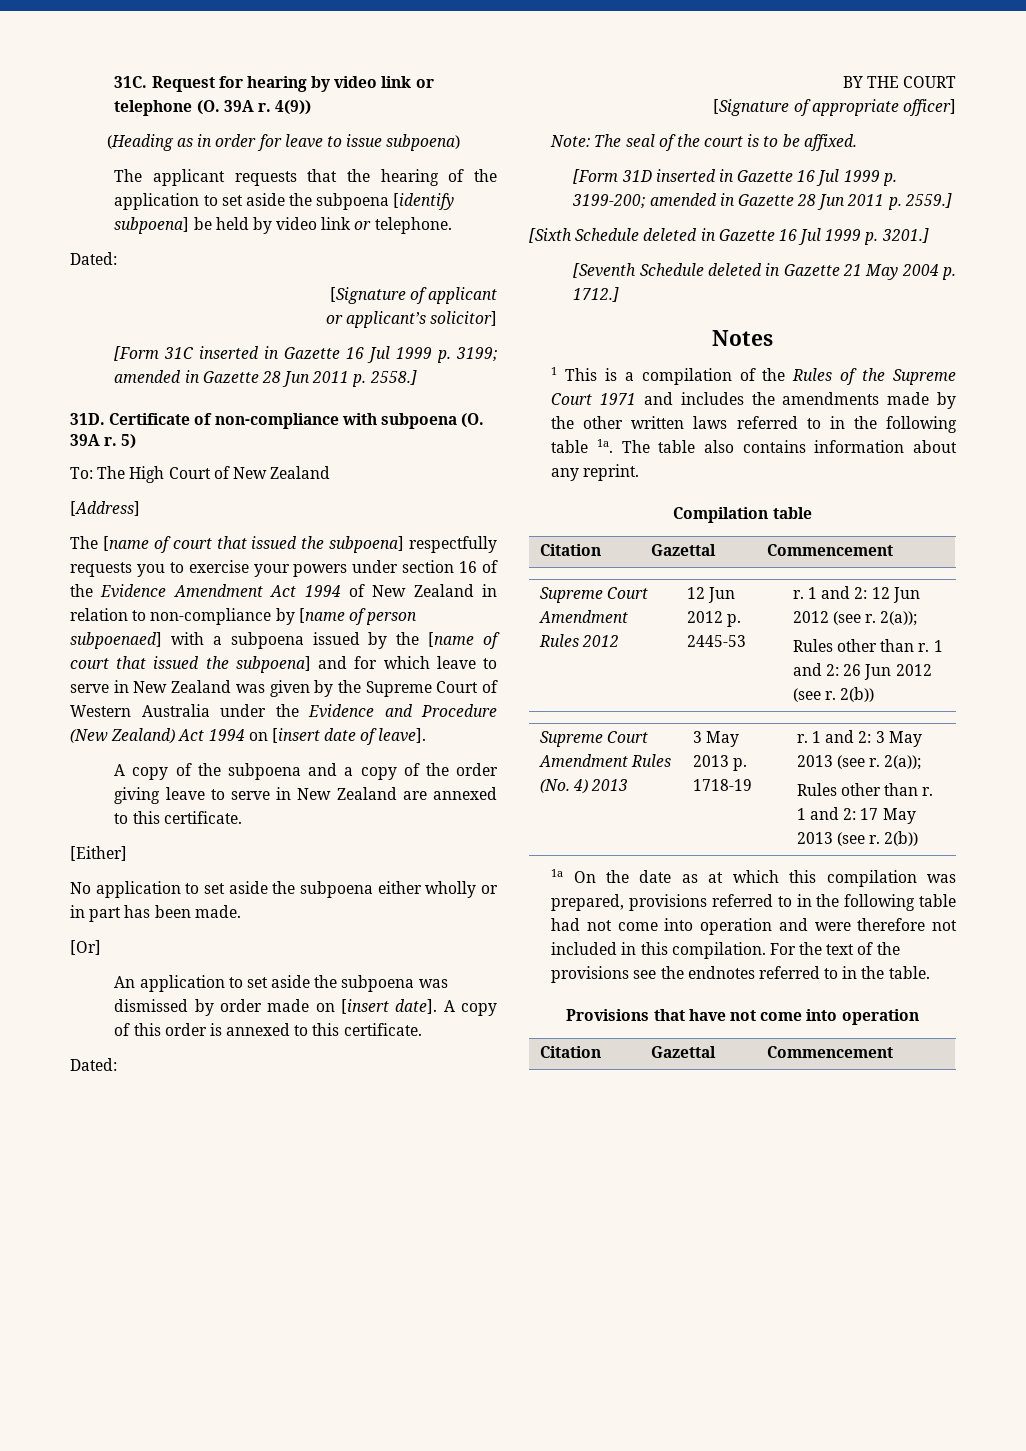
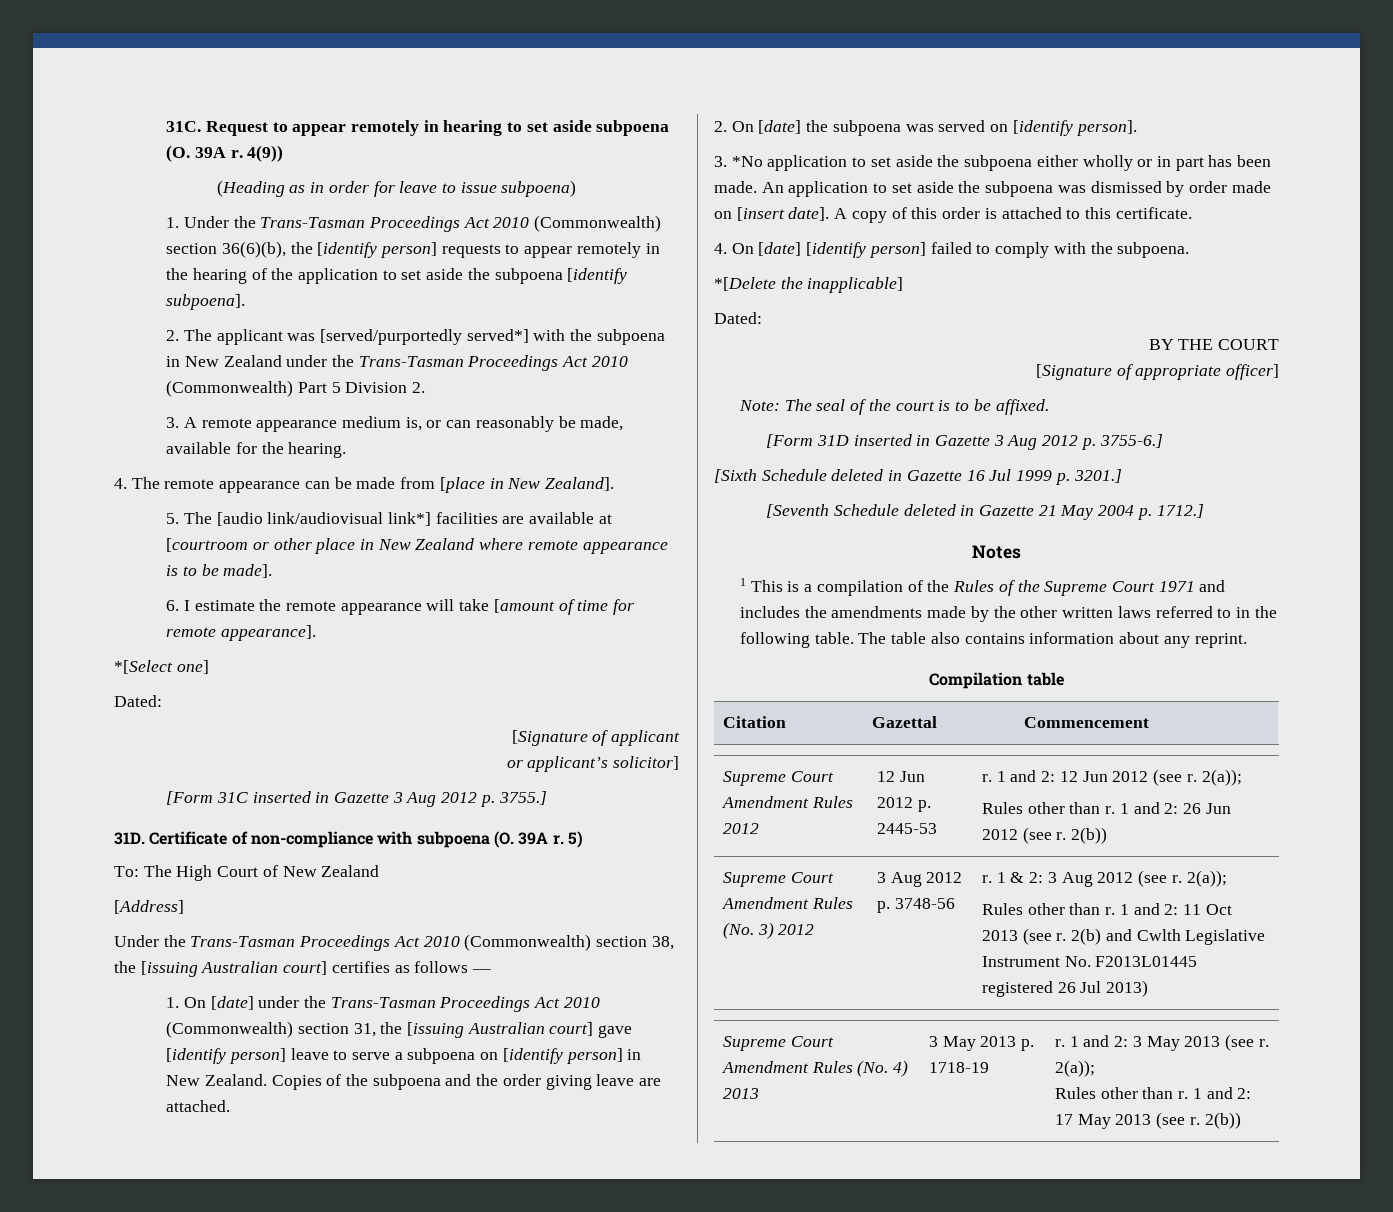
- Request for hearing by video link or telephone (O. 39A r.
+ Request to appear remotely in hearing to set aside subpoena (O. 39A r.
- The applicant requests that the hearing of the application to set aside the subpoena [identify subpoena] be held by video link or telephone.
+ 1. Under the Trans-Tasman Proceedings Act 2010 (Commonwealth) section 36(6)(b), the [identify person] requests to appear remotely in the hearing of the application to set aside the subpoena [identify subpoena].
+ 2. The applicant was [served/purportedly served*] with the subpoena in New Zealand under the Trans-Tasman Proceedings Act 2010 (Commonwealth) Part 5 Division 2.
+ 3. A remote appearance medium is, or can reasonably be made, available for the hearing.
+ 4. The remote appearance can be made from [place in New Zealand].
+ 5. The [audio link/audiovisual link*] facilities are available at [courtroom or other place in New Zealand where remote appearance is to be made].
+ 6. I estimate the remote appearance will take [amount of time for remote appearance].
+ *[Select one]
- [Form 31C inserted in Gazette 16 Jul 1999 p. 3199; amended in Gazette 28 Jun 2011 p. 2558.]
+ [Form 31C inserted in Gazette 3 Aug 2012 p. 3755.]
- The [name of court that issued the subpoena] respectfully requests you to exercise your powers under section 16 of the Evidence Amendment Act 1994 of New Zealand in relation to non-compliance by [name of person subpoenaed] with a subpoena issued by the [name of court that issued the subpoena] and for which leave to serve in New Zealand was given by the Supreme Court of Western Australia under the Evidence and Procedure (New Zealand) Act 1994 on [insert date of leave].
- A copy of the subpoena and a copy of the order giving leave to serve in New Zealand are annexed to this certificate.
- [Either]
- No application to set aside the subpoena either wholly or in part has been made.
- [Or]
- An application to set aside the subpoena was dismissed by order made on [insert date].
+ Under the Trans-Tasman Proceedings Act 2010 (Commonwealth) section 38, the [issuing Australian court] certifies as follows —
+ 1. On [date] under the Trans-Tasman Proceedings Act 2010 (Commonwealth) section 31, the [issuing Australian court] gave [identify person] leave to serve a subpoena on [identify person] in New Zealand. Copies of the subpoena and the order giving leave are attached.
+ 2. On [date] the subpoena was served on [identify person].
+ 3. *No application to set aside the subpoena either wholly or in part has been made. An application to set aside the subpoena was dismissed by order made on [insert date].
- A copy of this order is annexed to this certificate.
+ A copy of this order is attached to this certificate.
+ 4. On [date] [identify person] failed to comply with the subpoena.
+ *[Delete the inapplicable]
- [Form 31D inserted in Gazette 16 Jul 1999 p. 3199-200; amended in Gazette 28 Jun 2011 p. 2559.]
+ [Form 31D inserted in Gazette 3 Aug 2012 p. 3755-6.]
- 1 This is a compilation of the Rules of the Supreme Court 1971 and includes the amendments made by the other written laws referred to in the following table 1a.
+ 1 This is a compilation of the Rules of the Supreme Court 1971 and includes the amendments made by the other written laws referred to in the following table.
+ Supreme Court Amendment Rules (No. 3) 2012 | 3 Aug 2012 p. 3748-56 | r. 1 & 2: 3 Aug 2012 (see r. 2(a));
+ Rules other than r. 1 and 2: 11 Oct 2013 (see r. 2(b) and Cwlth Legislative Instrument No. F2013L01445 registered 26 Jul 2013)
- 1a On the date as at which this compilation was prepared, provisions referred to in the following table had not come into operation and were therefore not included in this compilation. For the text of the provisions see the endnotes referred to in the table.
- Provisions that have not come into operation
- Citation | Gazettal | Commencement

